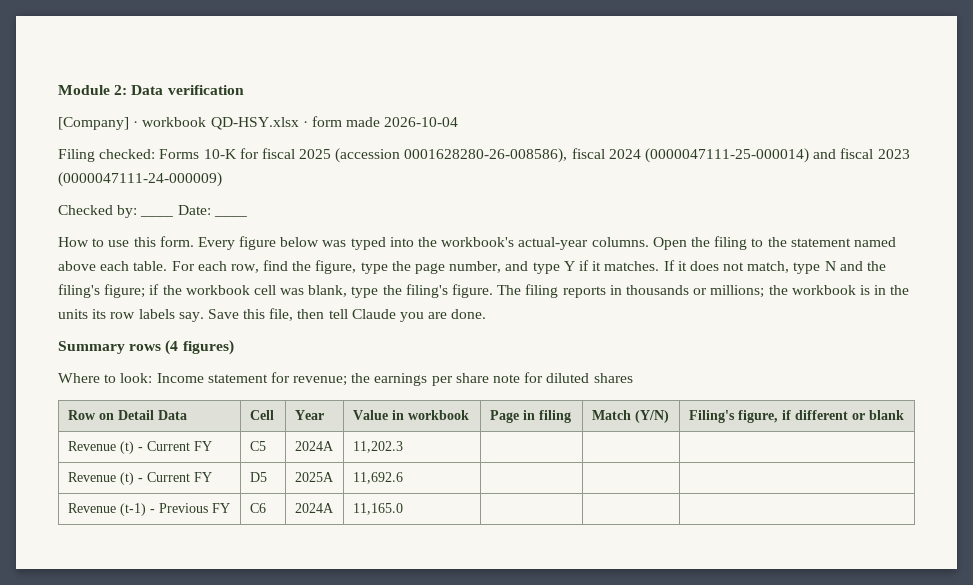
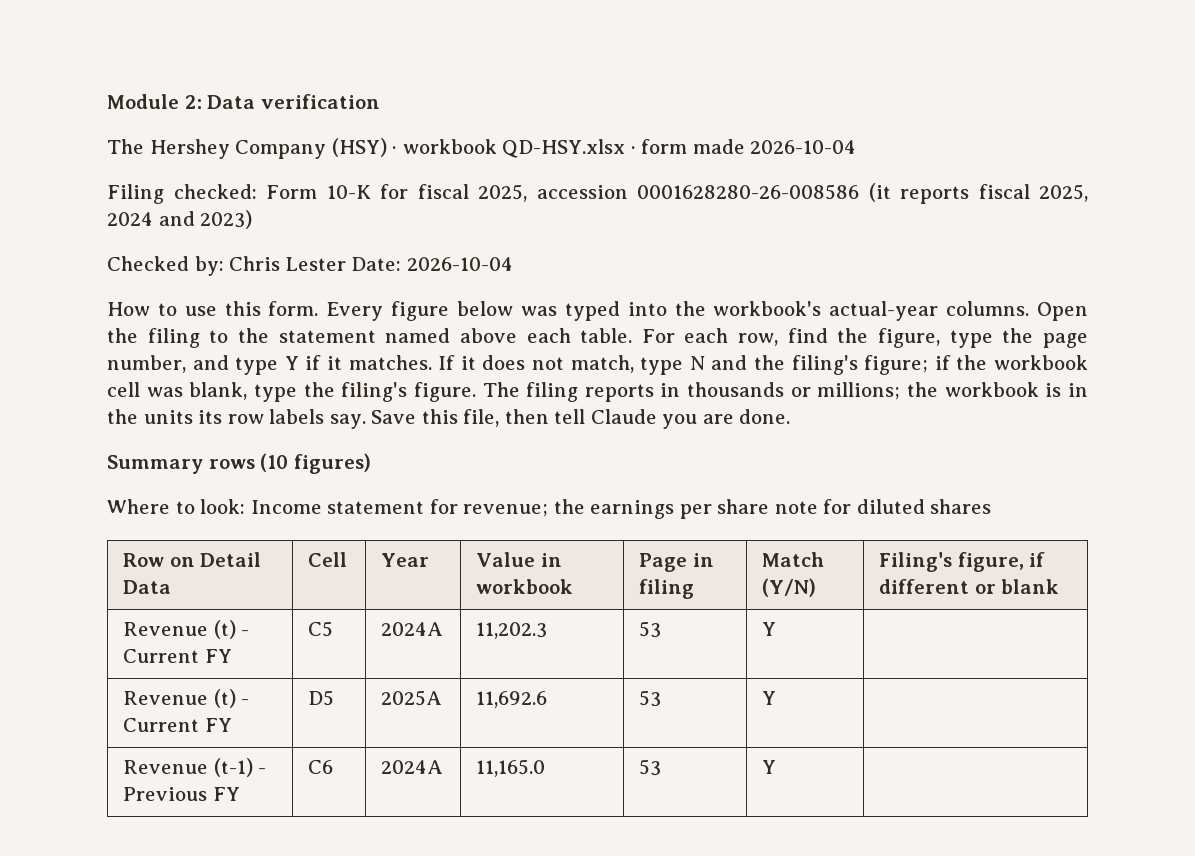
- [Company] · workbook QD-HSY.xlsx · form made 2026-10-04
+ The Hershey Company (HSY) · workbook QD-HSY.xlsx · form made 2026-10-04
- Filing checked: Forms 10-K for fiscal 2025 (accession 0001628280-26-008586), fiscal 2024 (0000047111-25-000014) and fiscal 2023 (0000047111-24-000009)
- Checked by: ____ Date: ____
+ Filing checked: Form 10-K for fiscal 2025, accession 0001628280-26-008586 (it reports fiscal 2025, 2024 and 2023)
+ Checked by: Chris Lester Date: 2026-10-04
- Summary rows (4 figures)
+ Summary rows (10 figures)
- Revenue (t) - Current FY | C5 | 2024A | 11,202.3 | | |
+ Revenue (t) - Current FY | C5 | 2024A | 11,202.3 | 53 | Y |
- Revenue (t) - Current FY | D5 | 2025A | 11,692.6 | | |
+ Revenue (t) - Current FY | D5 | 2025A | 11,692.6 | 53 | Y |
- Revenue (t-1) - Previous FY | C6 | 2024A | 11,165.0 | | |
+ Revenue (t-1) - Previous FY | C6 | 2024A | 11,165.0 | 53 | Y |

